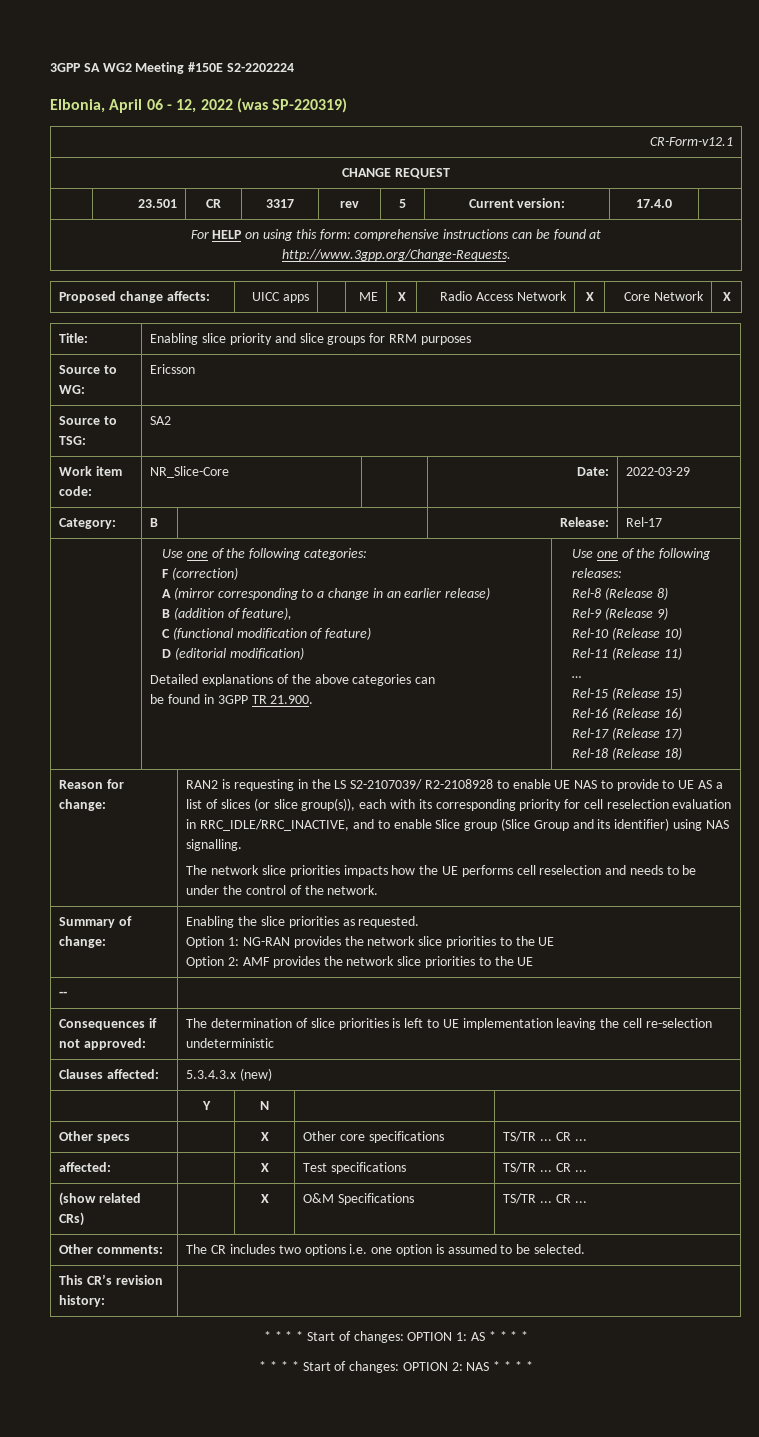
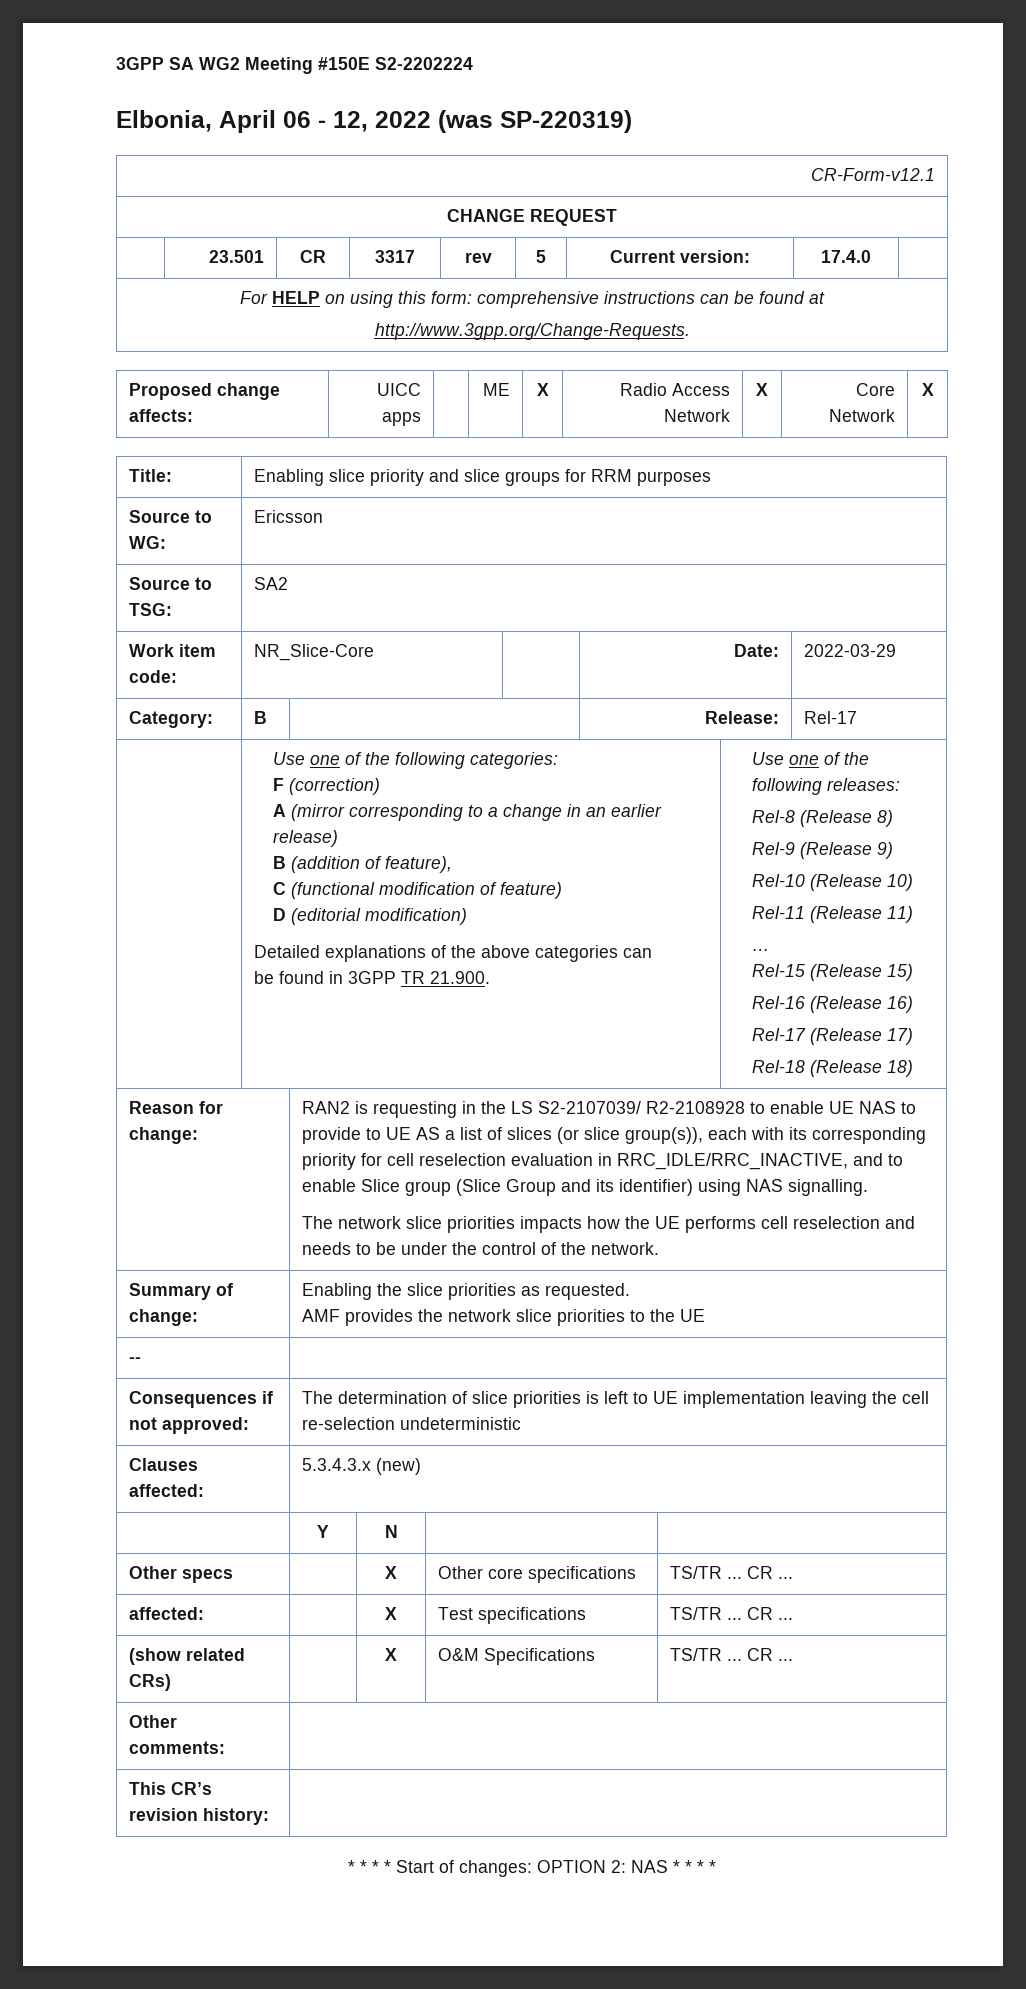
  Summary of change: | Enabling the slice priorities as requested.
- Option 1: NG-RAN provides the network slice priorities to the UE
- Option 2: AMF provides the network slice priorities to the UE
+ AMF provides the network slice priorities to the UE
- Other comments: | The CR includes two options i.e. one option is assumed to be selected.
+ Other comments: |
  This CR’s revision history: |
- * * * * Start of changes: OPTION 1: AS * * * *

